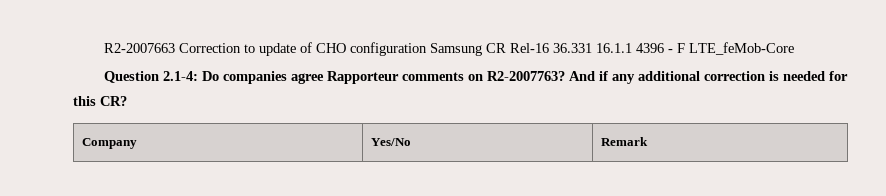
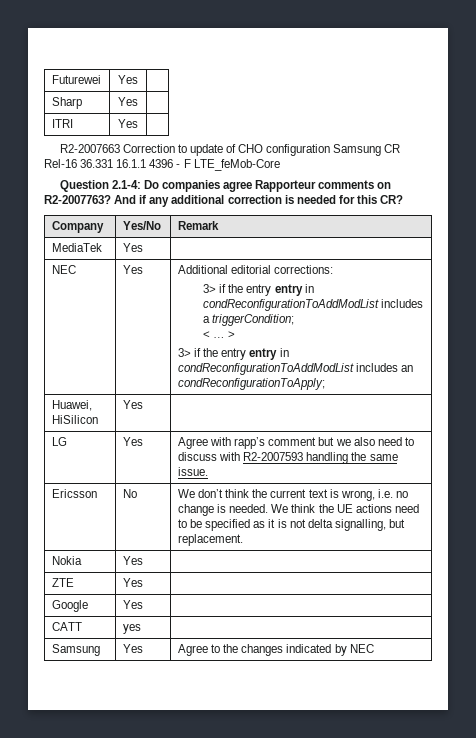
+ Futurewei | Yes |
+ Sharp | Yes |
+ ITRI | Yes |
+ MediaTek | Yes |
+ NEC | Yes | Additional editorial corrections:
+ 3> if the entry entry in condReconfigurationToAddModList includes a triggerCondition;
+ < … >
+ 3> if the entry entry in condReconfigurationToAddModList includes an condReconfigurationToApply;
+ Huawei, HiSilicon | Yes |
+ LG | Yes | Agree with rapp’s comment but we also need to discuss with R2-2007593 handling the same issue.
+ Ericsson | No | We don’t think the current text is wrong, i.e. no change is needed. We think the UE actions need to be specified as it is not delta signalling, but replacement.
+ Nokia | Yes |
+ ZTE | Yes |
+ Google | Yes |
+ CATT | yes |
+ Samsung | Yes | Agree to the changes indicated by NEC

